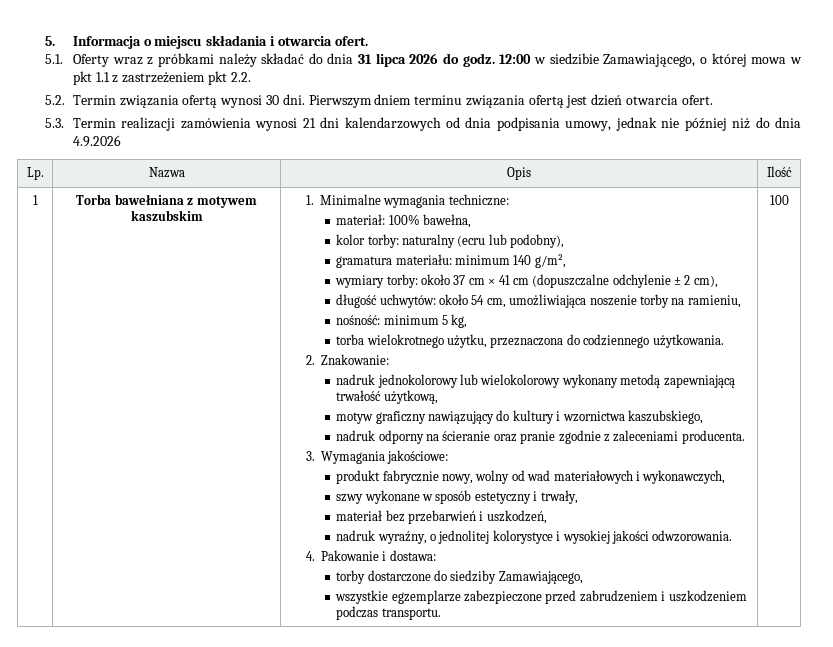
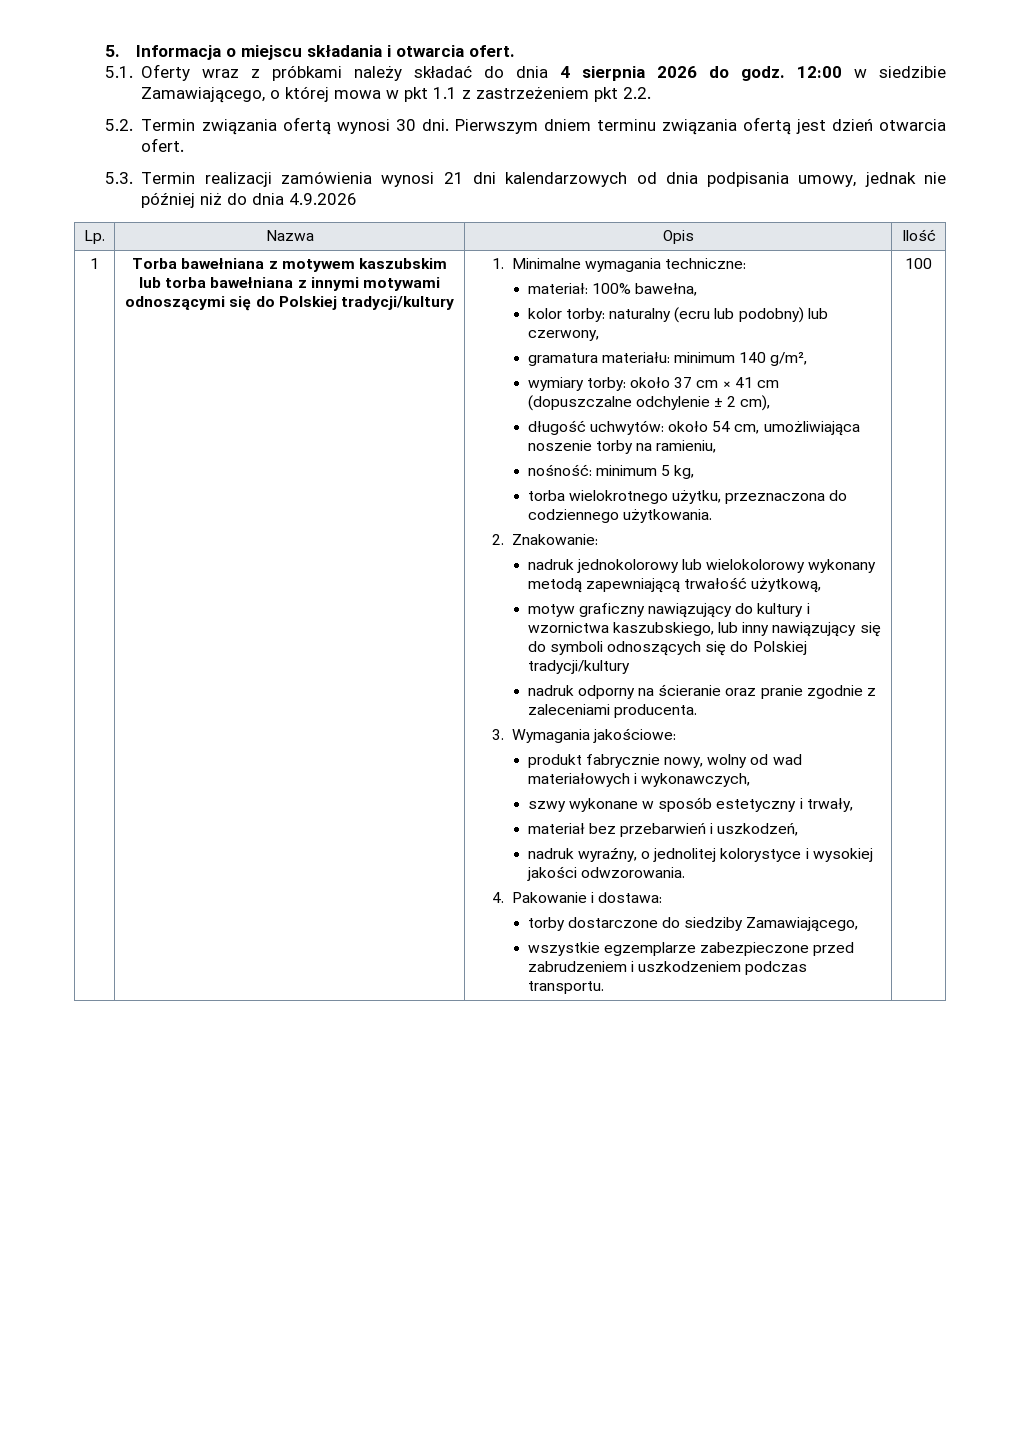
- 5.1. Oferty wraz z próbkami należy składać do dnia 31 lipca 2026 do godz.
+ 5.1. Oferty wraz z próbkami należy składać do dnia 4 sierpnia 2026 do godz.
- Torba bawełniana z motywem kaszubskim
+ Torba bawełniana z motywem kaszubskim lub torba bawełniana z innymi motywami odnoszącymi się do Polskiej tradycji/kultury
- kolor torby: naturalny (ecru lub podobny),
+ kolor torby: naturalny (ecru lub podobny) lub czerwony,
- motyw graficzny nawiązujący do kultury i wzornictwa kaszubskiego,
+ motyw graficzny nawiązujący do kultury i wzornictwa kaszubskiego, lub inny nawiązujący się do symboli odnoszących się do Polskiej tradycji/kultury

